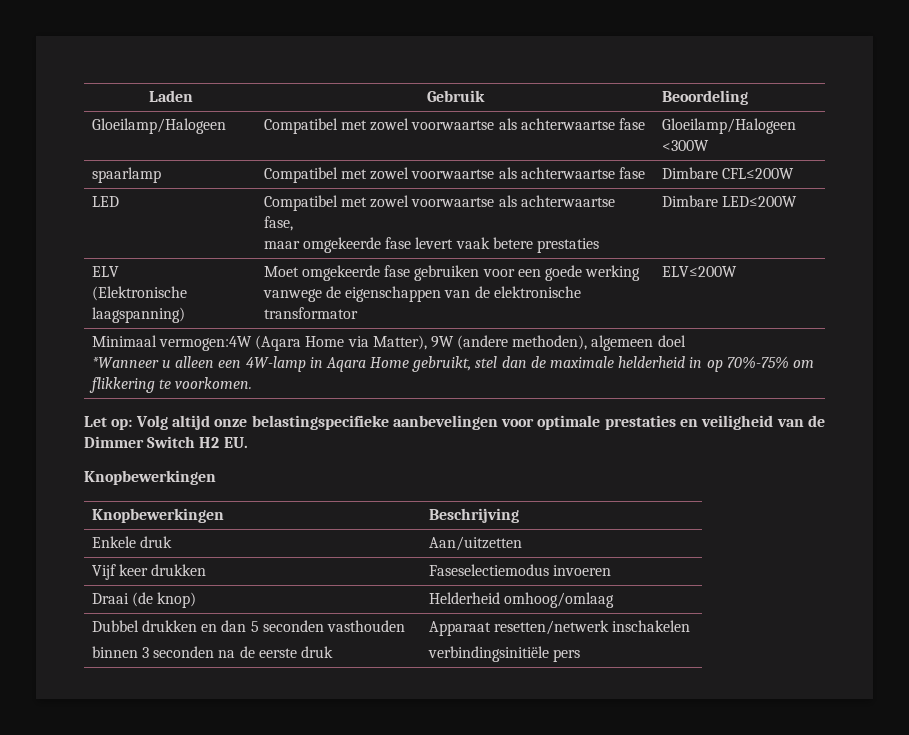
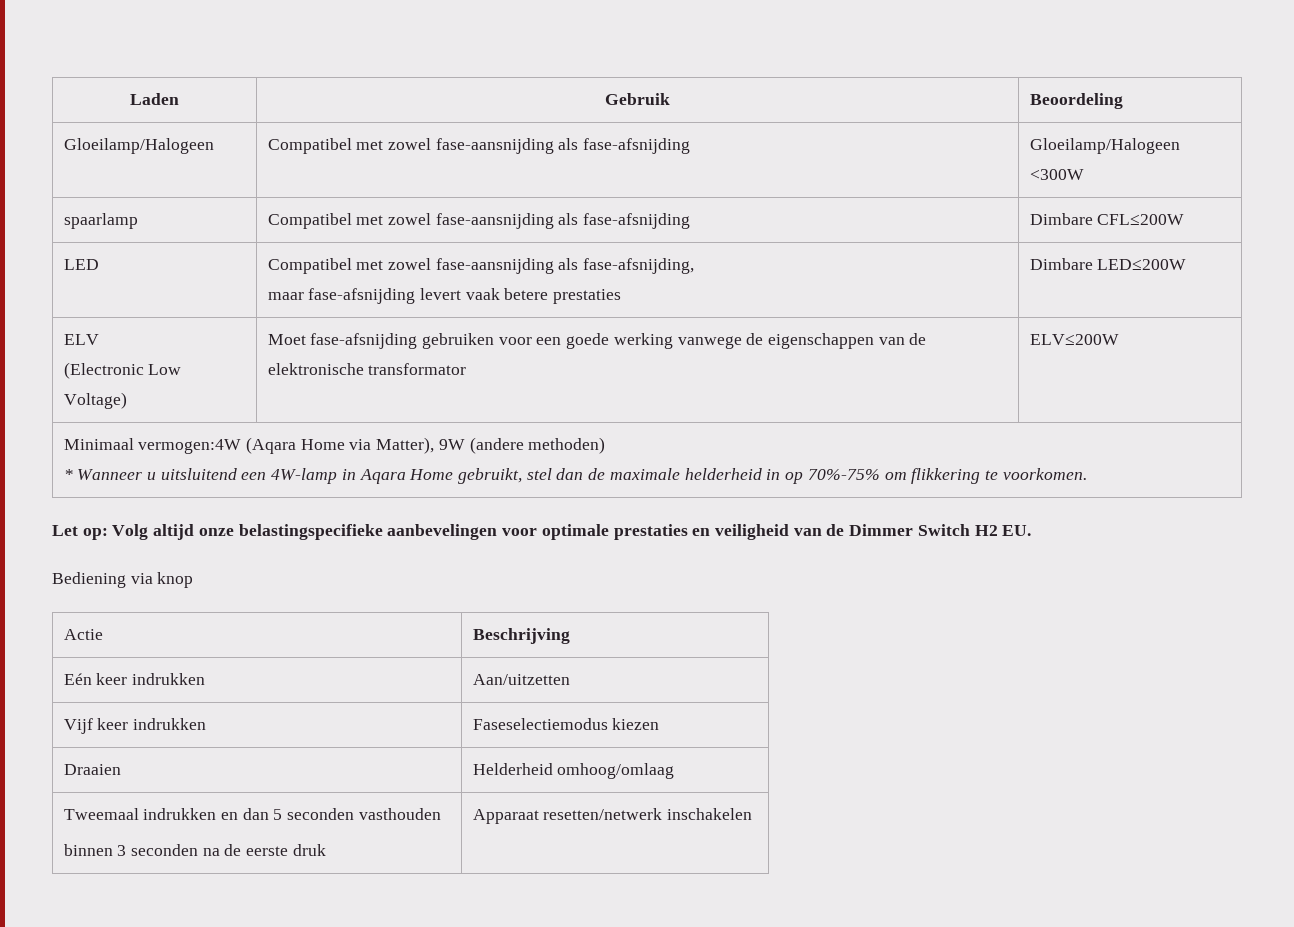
- Gloeilamp/Halogeen | Compatibel met zowel voorwaartse als achterwaartse fase | Gloeilamp/Halogeen <300W
+ Gloeilamp/Halogeen | Compatibel met zowel fase-aansnijding als fase-afsnijding | Gloeilamp/Halogeen <300W
- spaarlamp | Compatibel met zowel voorwaartse als achterwaartse fase | Dimbare CFL≤200W
+ spaarlamp | Compatibel met zowel fase-aansnijding als fase-afsnijding | Dimbare CFL≤200W
- LED | Compatibel met zowel voorwaartse als achterwaartse fase,
- maar omgekeerde fase levert vaak betere prestaties | Dimbare LED≤200W
+ LED | Compatibel met zowel fase-aansnijding als fase-afsnijding,
+ maar fase-afsnijding levert vaak betere prestaties | Dimbare LED≤200W
  ELV
- (Elektronische laagspanning) | Moet omgekeerde fase gebruiken voor een goede werking vanwege de eigenschappen van de elektronische transformator | ELV≤200W
+ (Electronic Low Voltage) | Moet fase-afsnijding gebruiken voor een goede werking vanwege de eigenschappen van de elektronische transformator | ELV≤200W
- Minimaal vermogen:4W (Aqara Home via Matter), 9W (andere methoden), algemeen doel
- *Wanneer u alleen een 4W-lamp in Aqara Home gebruikt, stel dan de maximale helderheid in op 70%-75% om flikkering te voorkomen.
+ Minimaal vermogen:4W (Aqara Home via Matter), 9W (andere methoden)
+ * Wanneer u uitsluitend een 4W-lamp in Aqara Home gebruikt, stel dan de maximale helderheid in op 70%-75% om flikkering te voorkomen.
  Let op: Volg altijd onze belastingspecifieke aanbevelingen voor optimale prestaties en veiligheid van de Dimmer Switch H2 EU.
- Knopbewerkingen
- Knopbewerkingen | Beschrijving
- Enkele druk | Aan/uitzetten
+ Bediening via knop
+ Actie | Beschrijving
+ Eén keer indrukken | Aan/uitzetten
- Vijf keer drukken | Faseselectiemodus invoeren
- Draai (de knop) | Helderheid omhoog/omlaag
+ Vijf keer indrukken | Faseselectiemodus kiezen
+ Draaien | Helderheid omhoog/omlaag
- Dubbel drukken en dan 5 seconden vasthouden
+ Tweemaal indrukken en dan 5 seconden vasthouden
  binnen 3 seconden na de eerste druk | Apparaat resetten/netwerk inschakelen
- verbindingsinitiële pers

